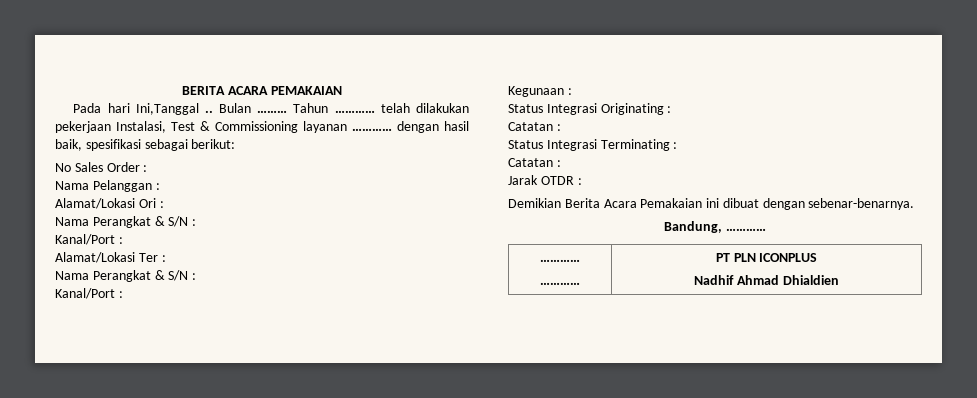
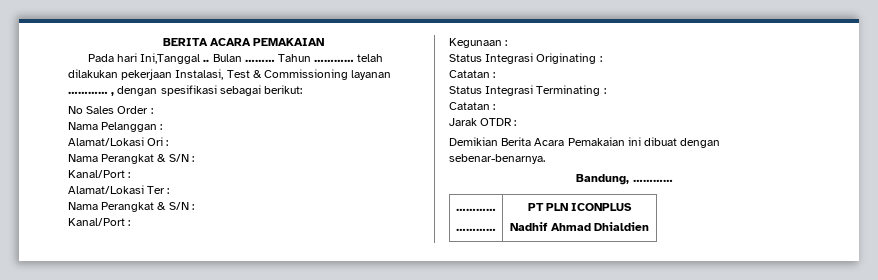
- Tahun ………… telah dilakukan pekerjaan Instalasi, Test & Commissioning layanan ………… dengan hasil baik, spesifikasi sebagai berikut:
+ Tahun ………… telah dilakukan pekerjaan Instalasi, Test & Commissioning layanan ………… , dengan spesifikasi sebagai berikut:

